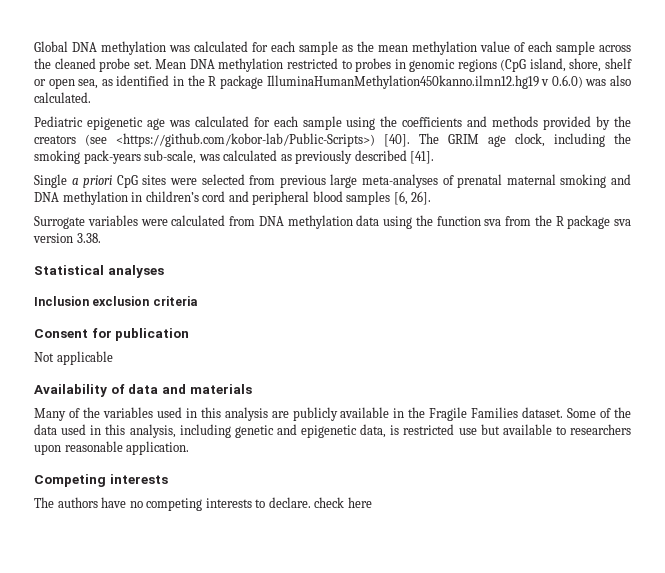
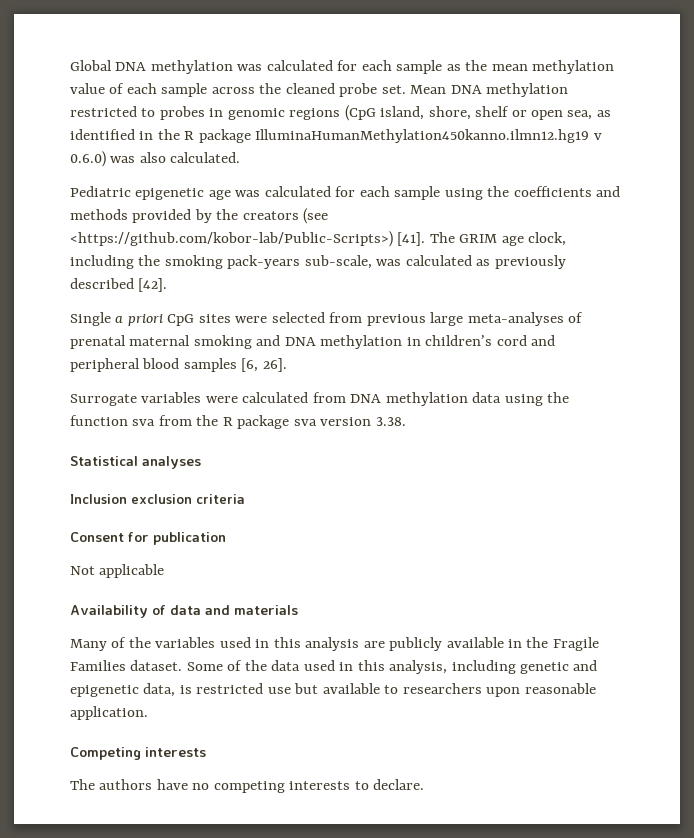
- Pediatric epigenetic age was calculated for each sample using the coefficients and methods provided by the creators (see <https://github.com/kobor-lab/Public-Scripts>) [40].
+ Pediatric epigenetic age was calculated for each sample using the coefficients and methods provided by the creators (see <https://github.com/kobor-lab/Public-Scripts>) [41].
- The GRIM age clock, including the smoking pack-years sub-scale, was calculated as previously described [41].
+ The GRIM age clock, including the smoking pack-years sub-scale, was calculated as previously described [42].
- The authors have no competing interests to declare. check here
+ The authors have no competing interests to declare.

